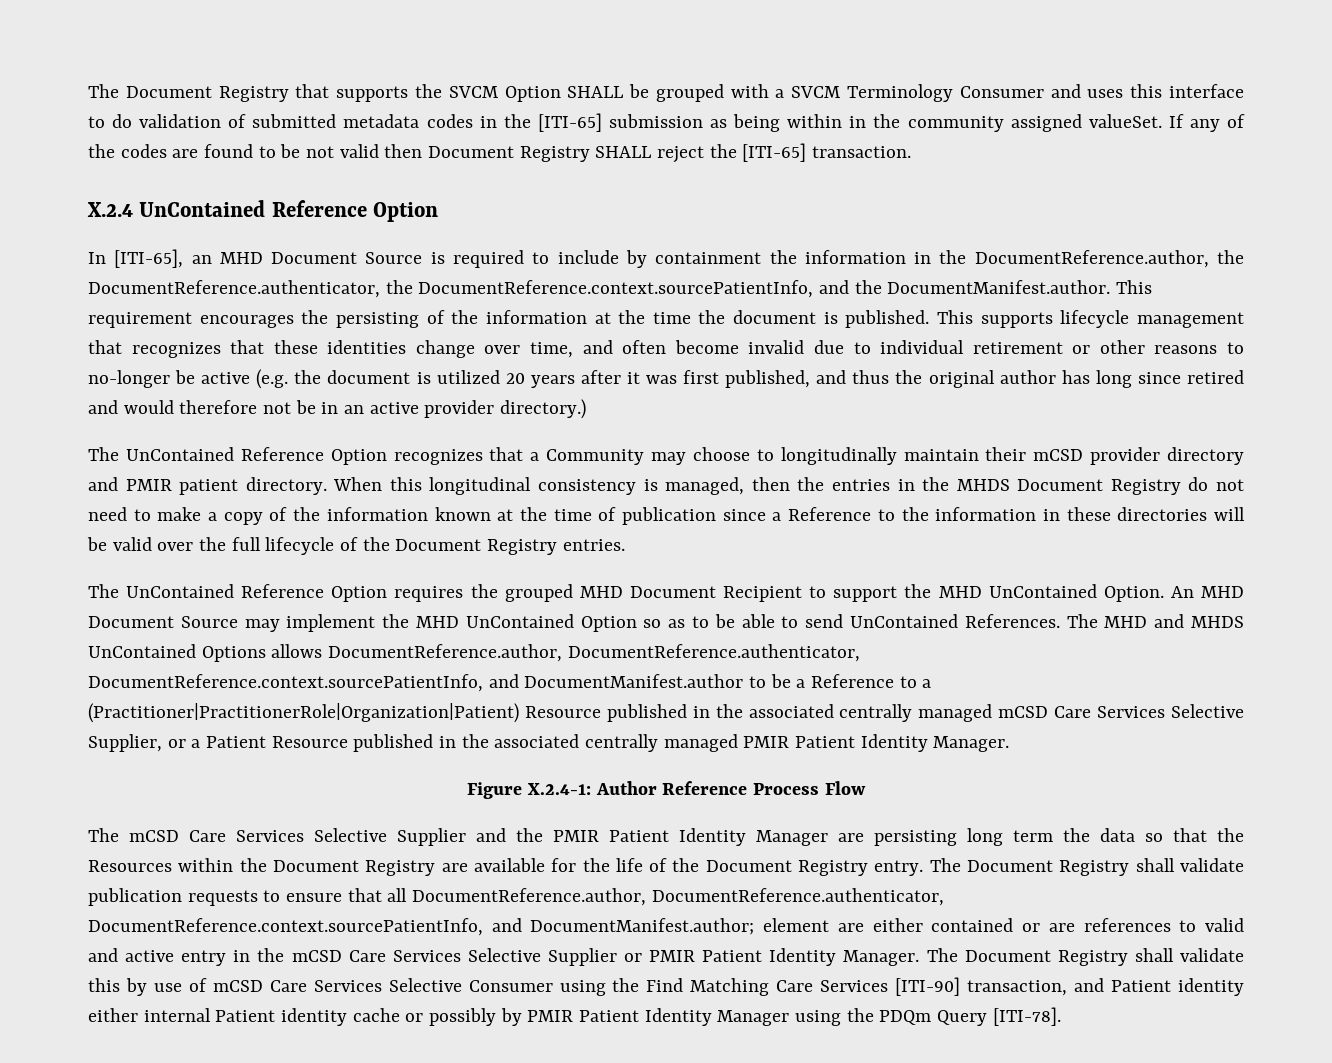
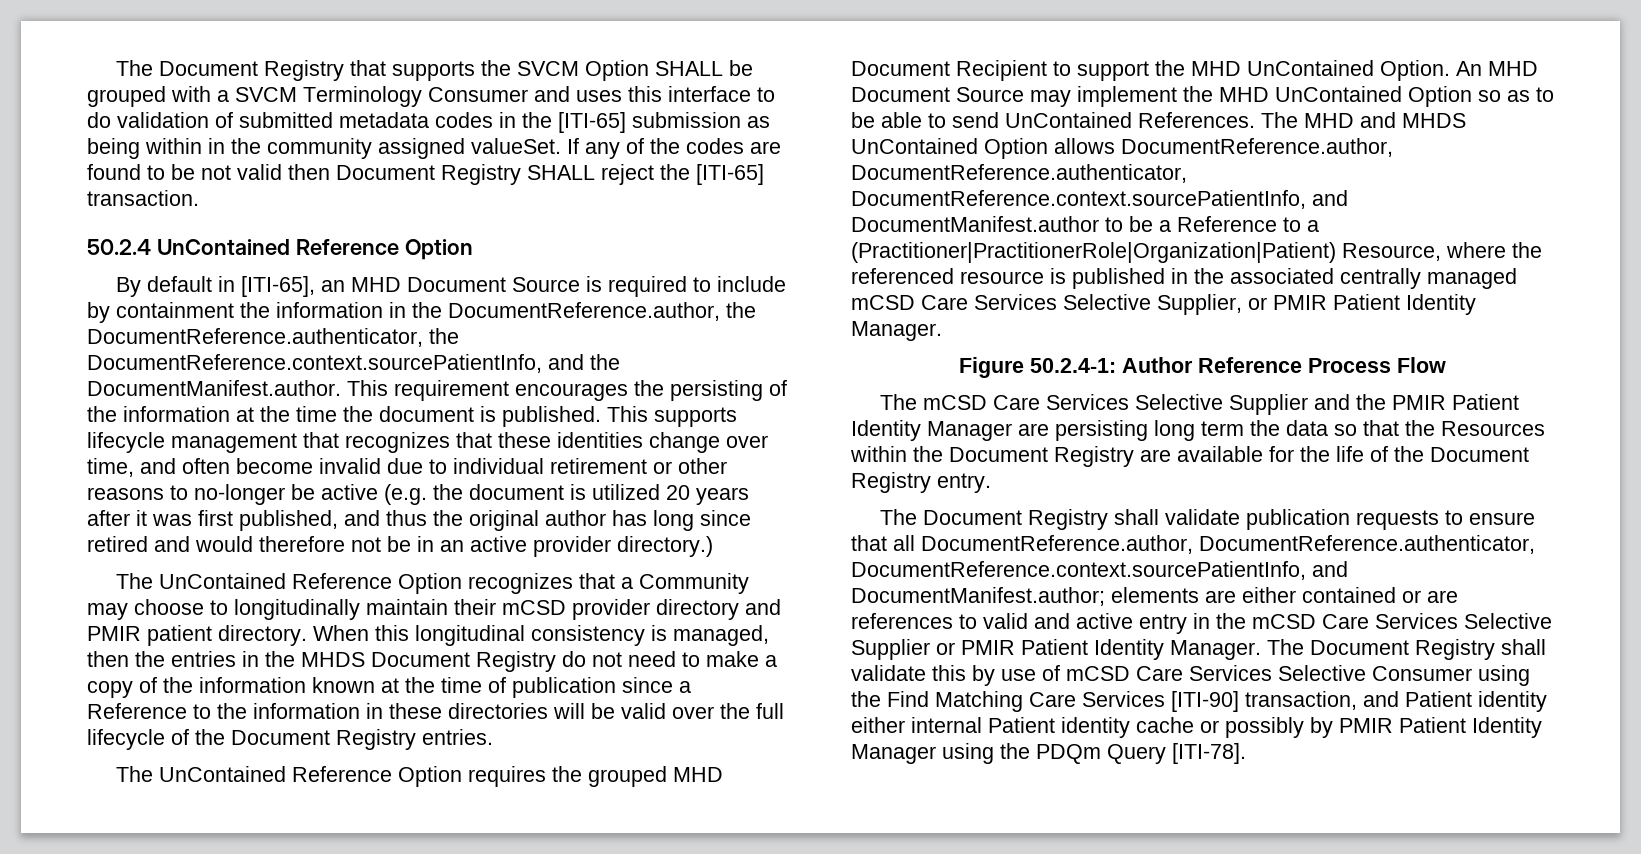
- X.2.4 UnContained Reference Option
+ 50.2.4 UnContained Reference Option
- In [ITI-65], an MHD Document Source is required to include by containment the information in the DocumentReference.author, the DocumentReference.authenticator, the DocumentReference.context.sourcePatientInfo, and the DocumentManifest.author. This requirement encourages the persisting of the information at the time the document is published.
+ By default in [ITI-65], an MHD Document Source is required to include by containment the information in the DocumentReference.author, the DocumentReference.authenticator, the DocumentReference.context.sourcePatientInfo, and the DocumentManifest.author. This requirement encourages the persisting of the information at the time the document is published.
- The MHD and MHDS UnContained Options allows DocumentReference.author, DocumentReference.authenticator, DocumentReference.context.sourcePatientInfo, and DocumentManifest.author to be a Reference to a (Practitioner|PractitionerRole|Organization|Patient) Resource published in the associated centrally managed mCSD Care Services Selective Supplier, or a Patient Resource published in the associated centrally managed PMIR Patient Identity Manager.
+ The MHD and MHDS UnContained Option allows DocumentReference.author, DocumentReference.authenticator, DocumentReference.context.sourcePatientInfo, and DocumentManifest.author to be a Reference to a (Practitioner|PractitionerRole|Organization|Patient) Resource, where the referenced resource is published in the associated centrally managed mCSD Care Services Selective Supplier, or PMIR Patient Identity Manager.
- Figure X.2.4-1: Author Reference Process Flow
+ Figure 50.2.4-1: Author Reference Process Flow
- The mCSD Care Services Selective Supplier and the PMIR Patient Identity Manager are persisting long term the data so that the Resources within the Document Registry are available for the life of the Document Registry entry. The Document Registry shall validate publication requests to ensure that all DocumentReference.author, DocumentReference.authenticator, DocumentReference.context.sourcePatientInfo, and DocumentManifest.author;
+ The mCSD Care Services Selective Supplier and the PMIR Patient Identity Manager are persisting long term the data so that the Resources within the Document Registry are available for the life of the Document Registry entry.
+ The Document Registry shall validate publication requests to ensure that all DocumentReference.author, DocumentReference.authenticator, DocumentReference.context.sourcePatientInfo, and DocumentManifest.author;
- element are either contained or are references to valid and active entry in the mCSD Care Services Selective Supplier or PMIR Patient Identity Manager.
+ elements are either contained or are references to valid and active entry in the mCSD Care Services Selective Supplier or PMIR Patient Identity Manager.

